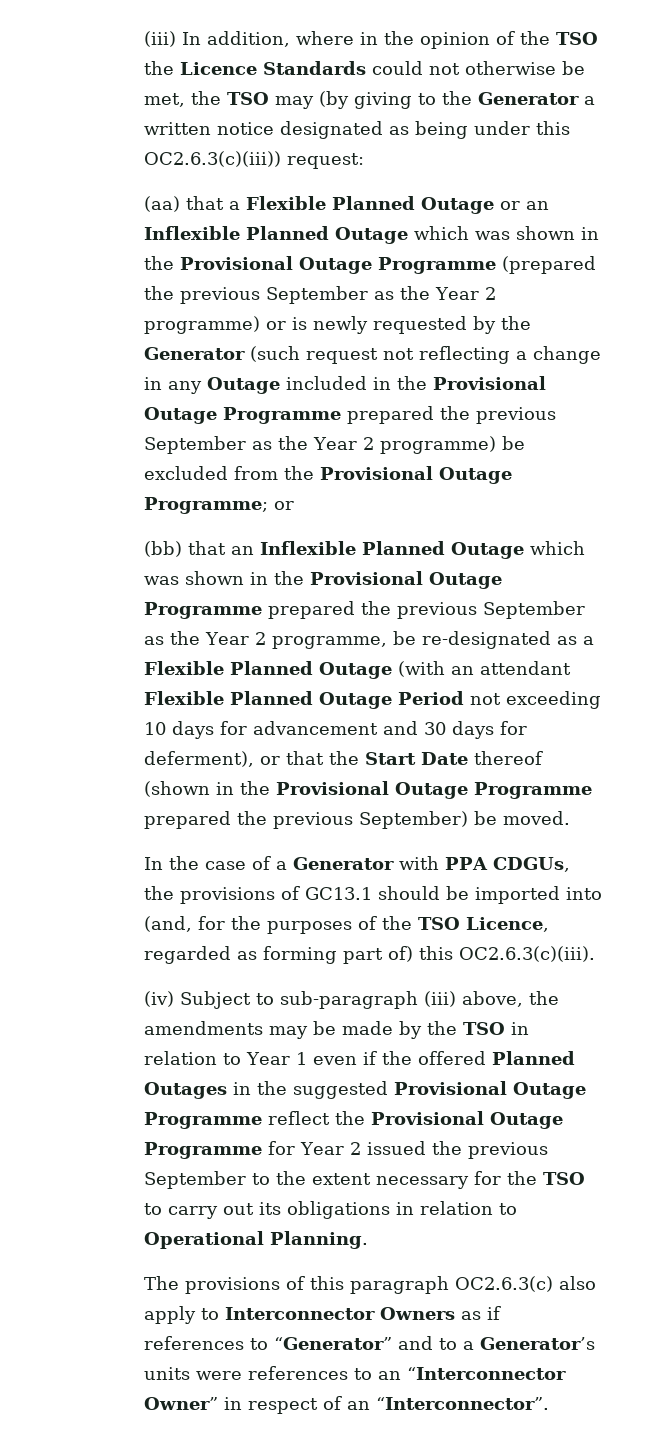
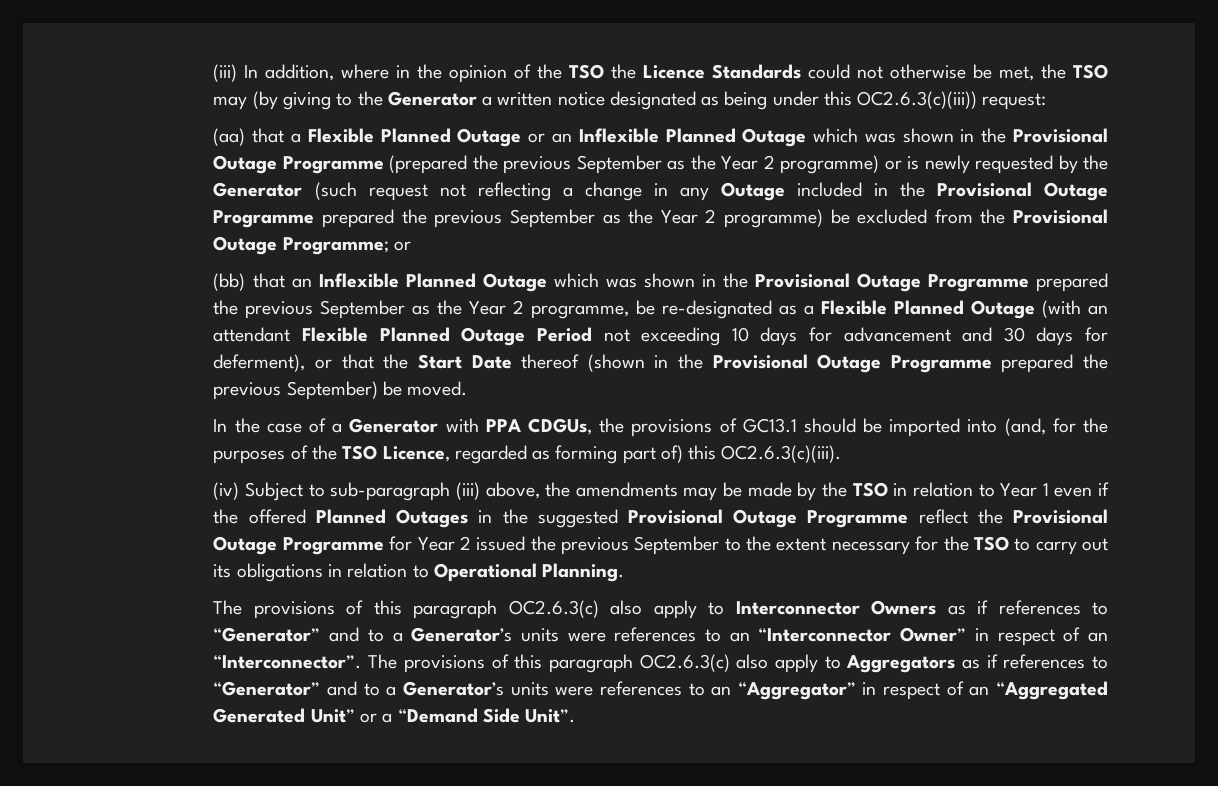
+ The provisions of this paragraph OC2.6.3(c) also apply to Aggregators as if references to “Generator” and to a Generator’s units were references to an “Aggregator” in respect of an “Aggregated Generated Unit” or a “Demand Side Unit”.

